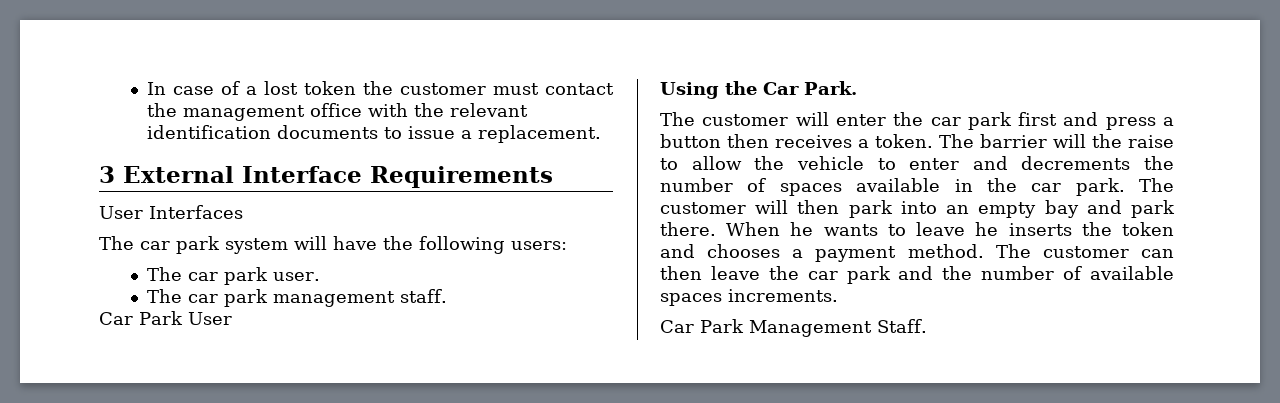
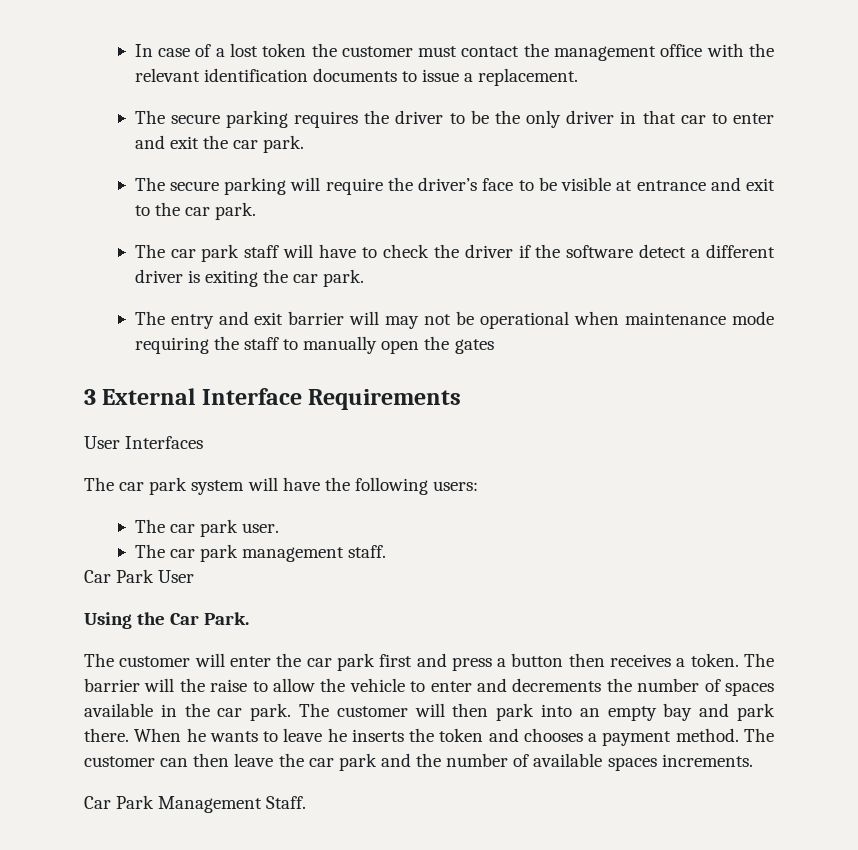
+ The secure parking requires the driver to be the only driver in that car to enter and exit the car park.
+ The secure parking will require the driver’s face to be visible at entrance and exit to the car park.
+ The car park staff will have to check the driver if the software detect a different driver is exiting the car park.
+ The entry and exit barrier will may not be operational when maintenance mode requiring the staff to manually open the gates

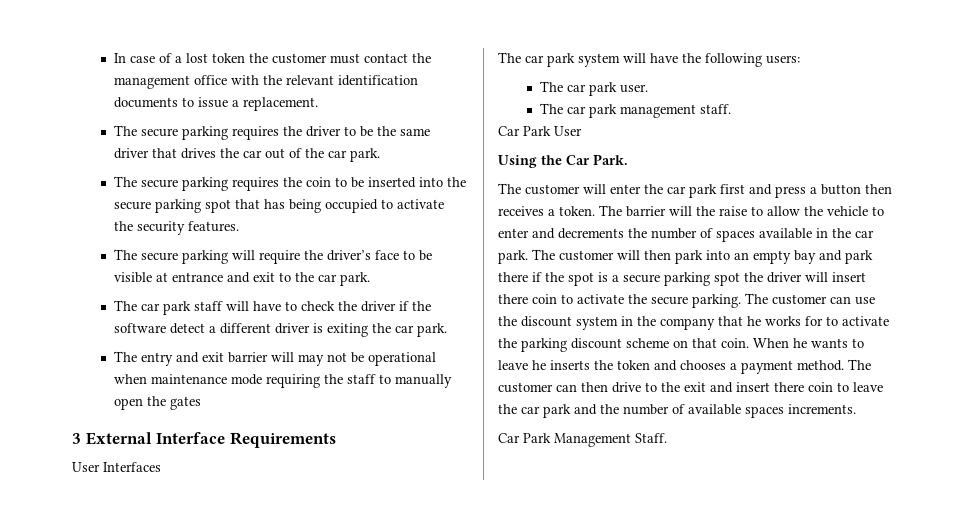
- The secure parking requires the driver to be the only driver in that car to enter and exit the car park.
+ The secure parking requires the driver to be the same driver that drives the car out of the car park.
+ The secure parking requires the coin to be inserted into the secure parking spot that has being occupied to activate the security features.
- The customer will then park into an empty bay and park there.
+ The customer will then park into an empty bay and park there if the spot is a secure parking spot the driver will insert there coin to activate the secure parking. The customer can use the discount system in the company that he works for to activate the parking discount scheme on that coin.
- The customer can then leave the car park and the number of available spaces increments.
+ The customer can then drive to the exit and insert there coin to leave the car park and the number of available spaces increments.

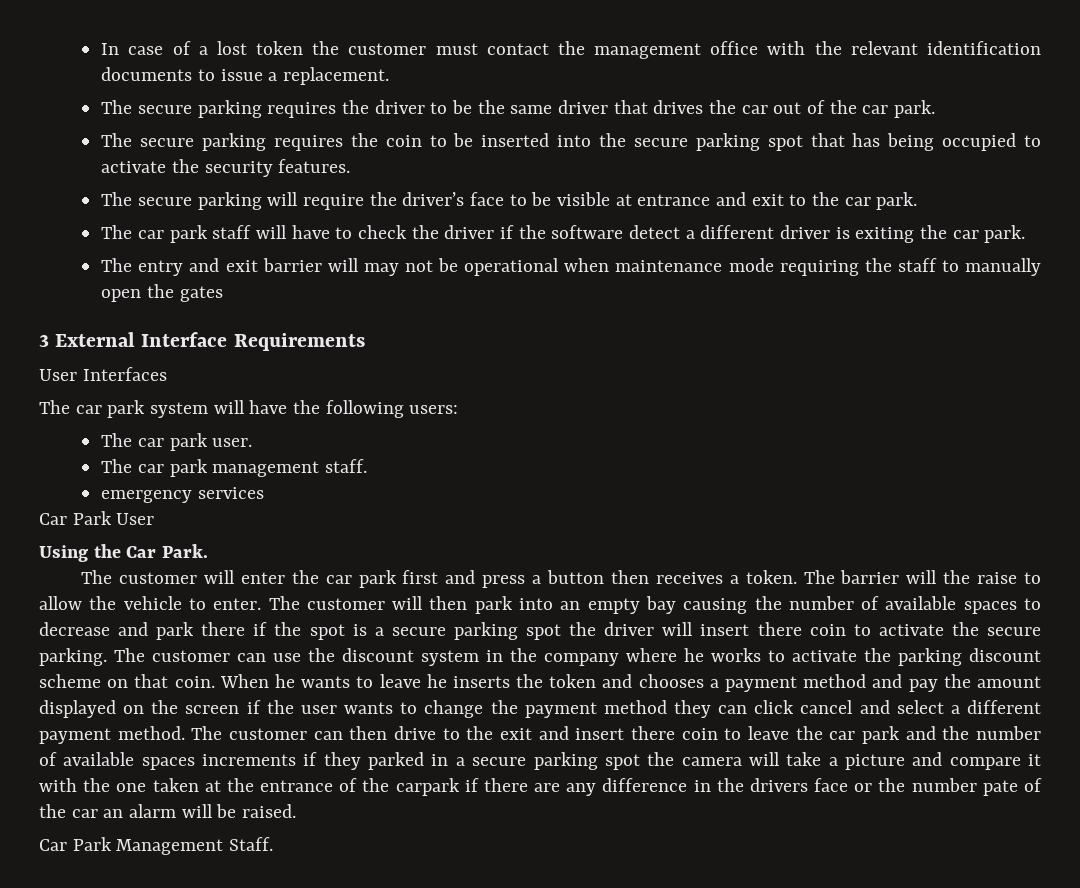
+ emergency services
- The barrier will the raise to allow the vehicle to enter and decrements the number of spaces available in the car park.
+ The barrier will the raise to allow the vehicle to enter.
- The customer will then park into an empty bay and park there if the spot is a secure parking spot the driver will insert there coin to activate the secure parking.
+ The customer will then park into an empty bay causing the number of available spaces to decrease and park there if the spot is a secure parking spot the driver will insert there coin to activate the secure parking.
- The customer can use the discount system in the company that he works for to activate the parking discount scheme on that coin.
+ The customer can use the discount system in the company where he works to activate the parking discount scheme on that coin.
- When he wants to leave he inserts the token and chooses a payment method.
+ When he wants to leave he inserts the token and chooses a payment method and pay the amount displayed on the screen if the user wants to change the payment method they can click cancel and select a different payment method.
- The customer can then drive to the exit and insert there coin to leave the car park and the number of available spaces increments.
+ The customer can then drive to the exit and insert there coin to leave the car park and the number of available spaces increments if they parked in a secure parking spot the camera will take a picture and compare it with the one taken at the entrance of the carpark if there are any difference in the drivers face or the number pate of the car an alarm will be raised.

